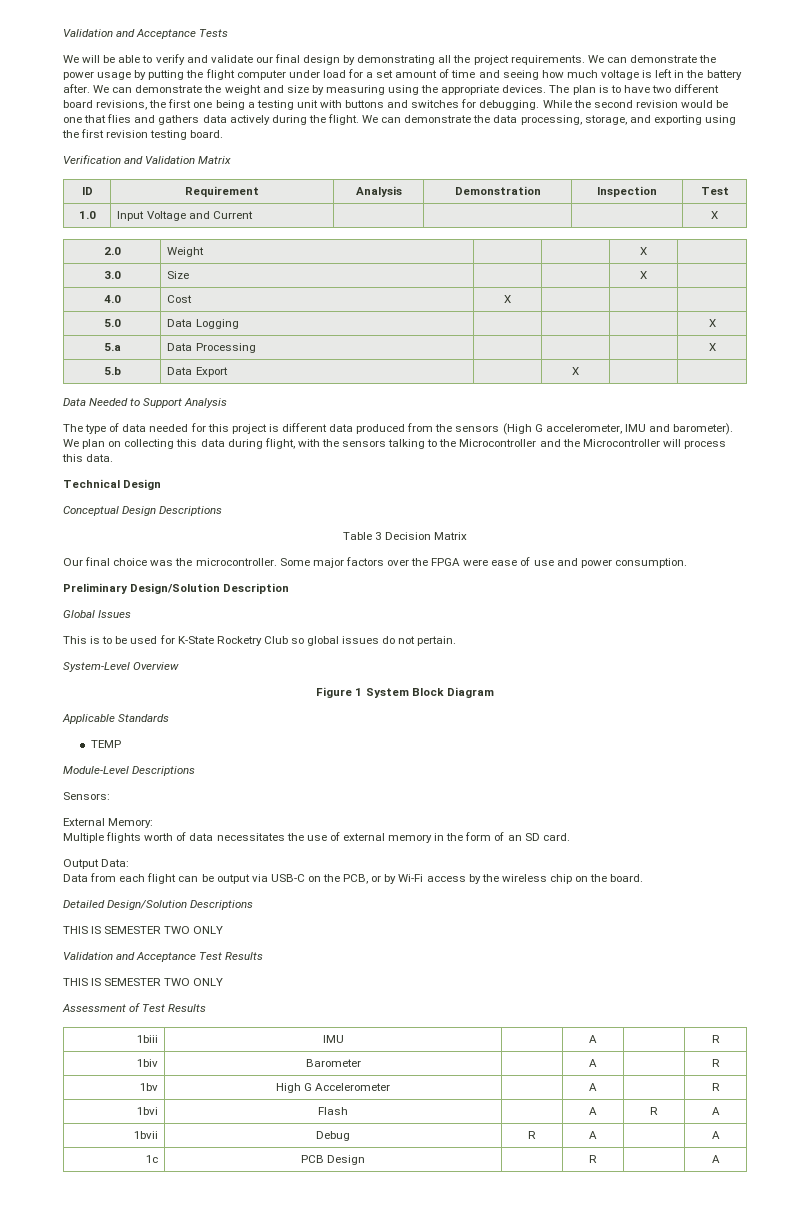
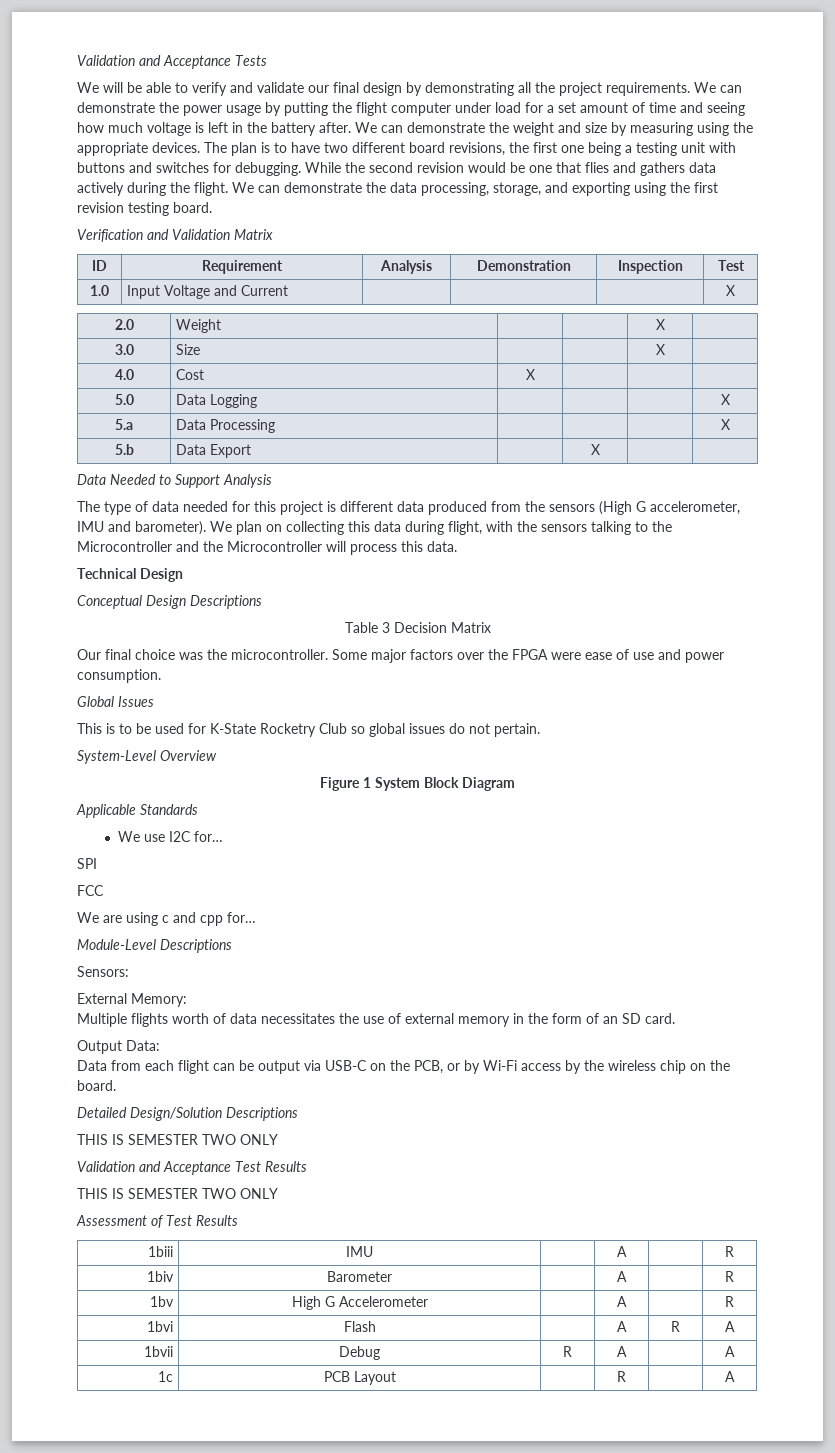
- Preliminary Design/Solution Description
- TEMP
+ We use I2C for…
+ SPI
+ FCC
+ We are using c and cpp for…
- 1c | PCB Design | | R | | A
+ 1c | PCB Layout | | R | | A

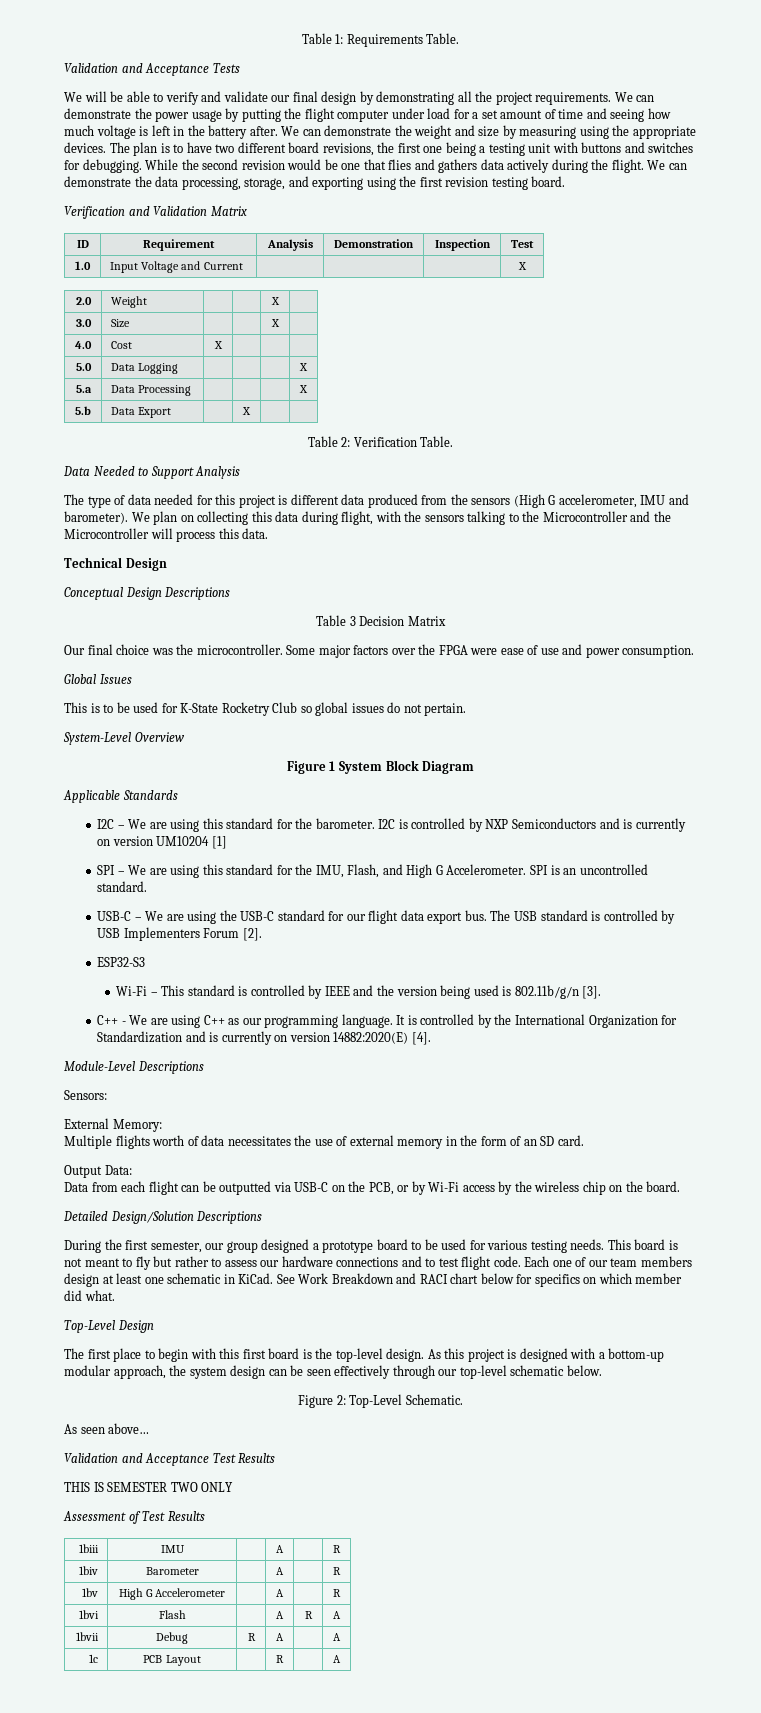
+ Table 1: Requirements Table.
+ Table 2: Verification Table.
- We use I2C for…
- SPI
- FCC
- We are using c and cpp for…
+ I2C – We are using this standard for the barometer. I2C is controlled by NXP Semiconductors and is currently on version UM10204 [1]
+ SPI – We are using this standard for the IMU, Flash, and High G Accelerometer. SPI is an uncontrolled standard.
+ USB-C – We are using the USB-C standard for our flight data export bus. The USB standard is controlled by USB Implementers Forum [2].
+ ESP32-S3
+ Wi-Fi – This standard is controlled by IEEE and the version being used is 802.11b/g/n [3].
+ C++ - We are using C++ as our programming language. It is controlled by the International Organization for Standardization and is currently on version 14882:2020(E) [4].
- Data from each flight can be output via USB-C on the PCB, or by Wi-Fi access by the wireless chip on the board.
+ Data from each flight can be outputted via USB-C on the PCB, or by Wi-Fi access by the wireless chip on the board.
  Detailed Design/Solution Descriptions
- THIS IS SEMESTER TWO ONLY
+ During the first semester, our group designed a prototype board to be used for various testing needs. This board is not meant to fly but rather to assess our hardware connections and to test flight code. Each one of our team members design at least one schematic in KiCad. See Work Breakdown and RACI chart below for specifics on which member did what.
+ Top-Level Design
+ The first place to begin with this first board is the top-level design. As this project is designed with a bottom-up modular approach, the system design can be seen effectively through our top-level schematic below.
+ Figure 2: Top-Level Schematic.
+ As seen above…

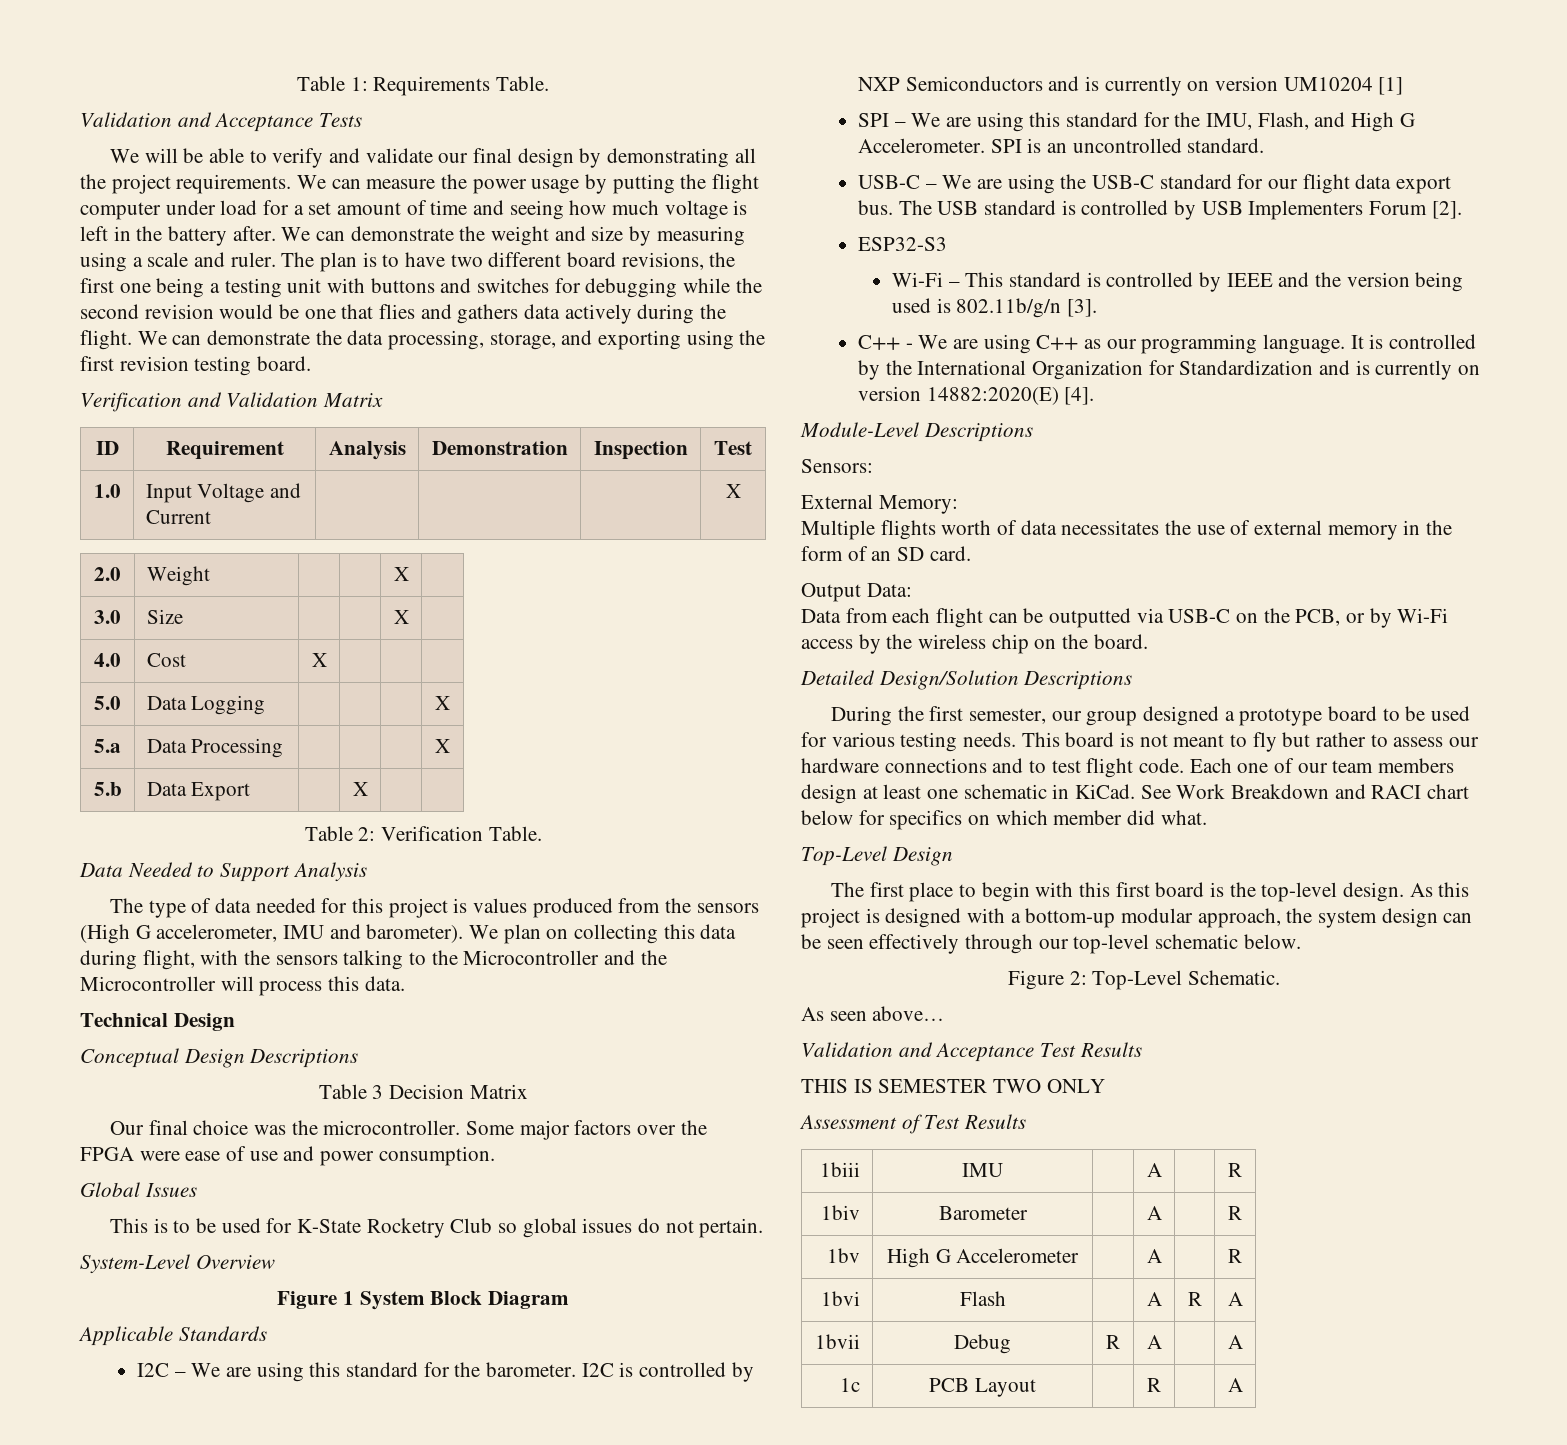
- We can demonstrate the power usage by putting the flight computer under load for a set amount of time and seeing how much voltage is left in the battery after.
+ We can measure the power usage by putting the flight computer under load for a set amount of time and seeing how much voltage is left in the battery after.
- We can demonstrate the weight and size by measuring using the appropriate devices.
+ We can demonstrate the weight and size by measuring using a scale and ruler.
- The plan is to have two different board revisions, the first one being a testing unit with buttons and switches for debugging. While the second revision would be one that flies and gathers data actively during the flight.
+ The plan is to have two different board revisions, the first one being a testing unit with buttons and switches for debugging while the second revision would be one that flies and gathers data actively during the flight.
- The type of data needed for this project is different data produced from the sensors (High G accelerometer, IMU and barometer).
+ The type of data needed for this project is values produced from the sensors (High G accelerometer, IMU and barometer).

